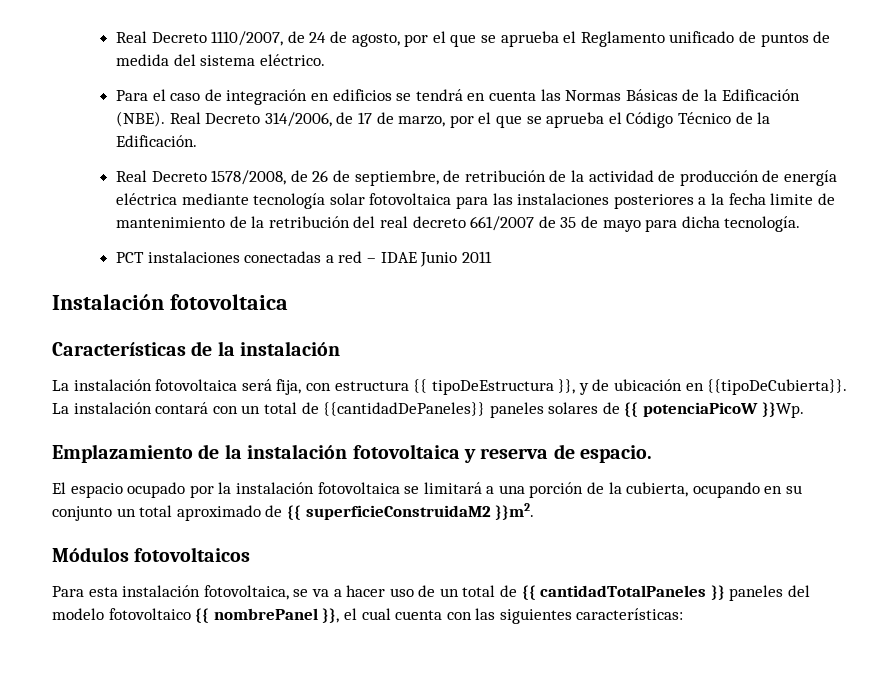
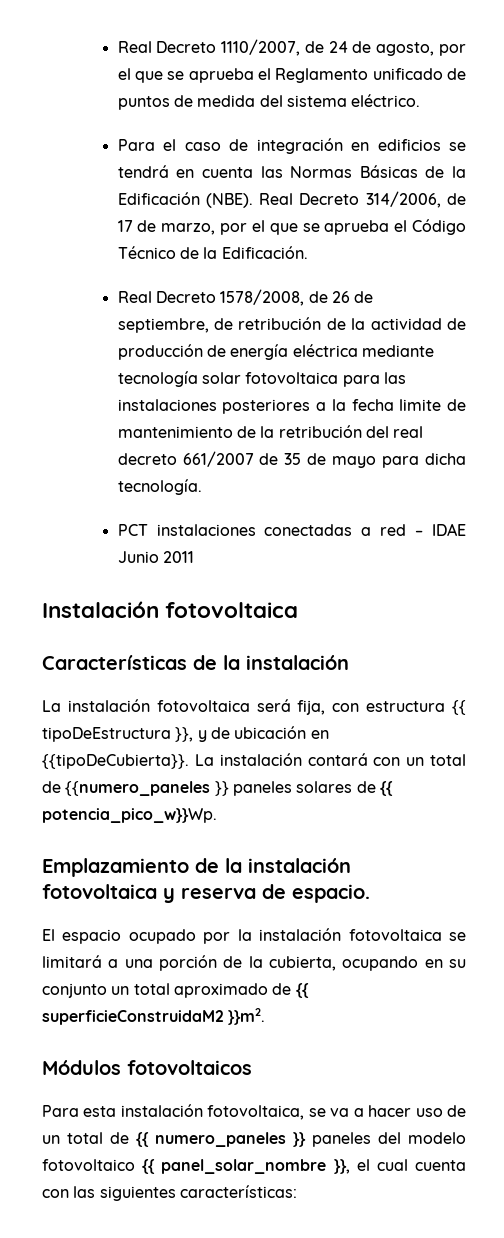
- La instalación contará con un total de {{cantidadDePaneles}} paneles solares de {{ potenciaPicoW }}Wp.
+ La instalación contará con un total de {{numero_paneles }} paneles solares de {{ potencia_pico_w}}Wp.
- Para esta instalación fotovoltaica, se va a hacer uso de un total de {{ cantidadTotalPaneles }} paneles del modelo fotovoltaico {{ nombrePanel }}, el cual cuenta con las siguientes características:
+ Para esta instalación fotovoltaica, se va a hacer uso de un total de {{ numero_paneles }} paneles del modelo fotovoltaico {{ panel_solar_nombre }}, el cual cuenta con las siguientes características:

